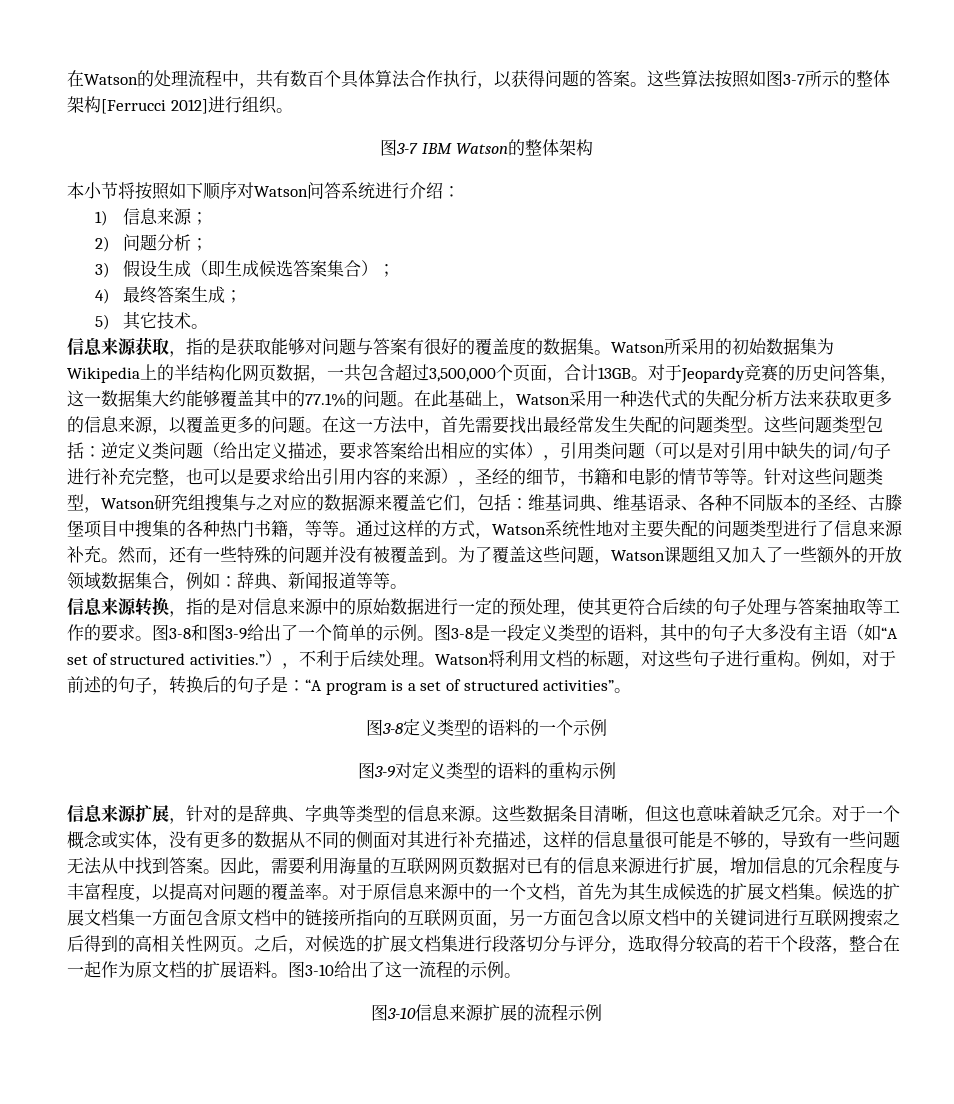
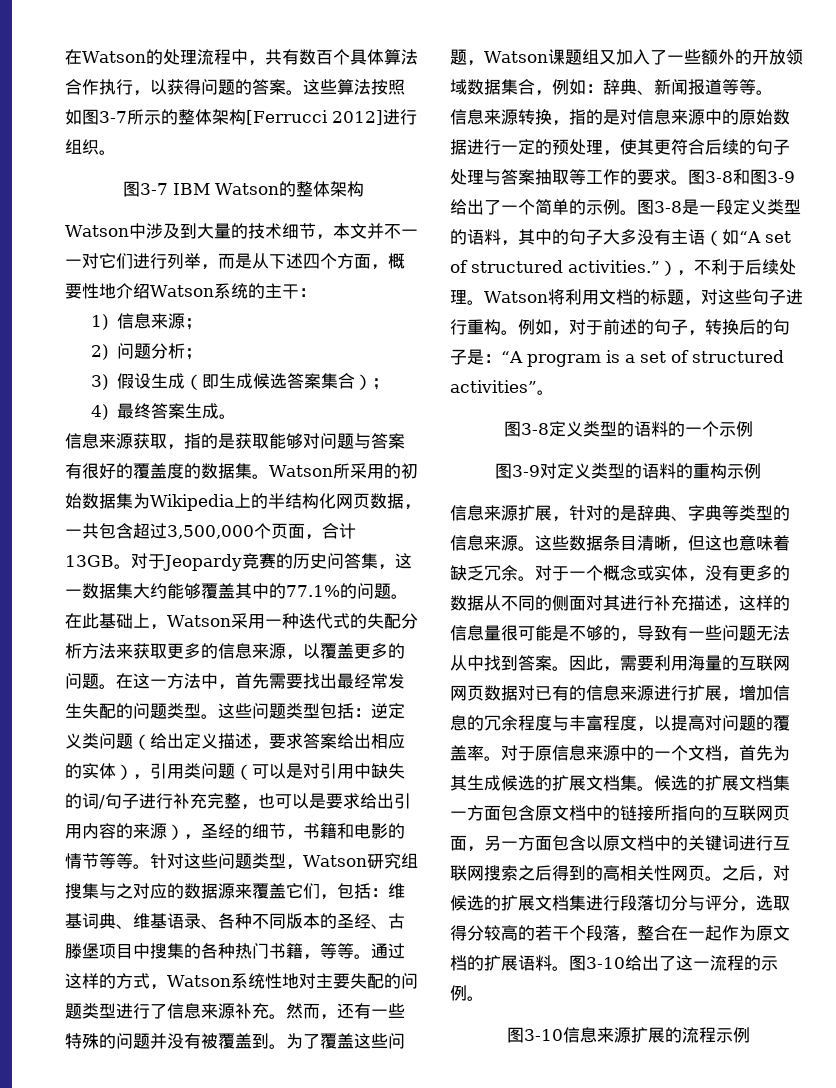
- 本小节将按照如下顺序对Watson问答系统进行介绍：
+ Watson中涉及到大量的技术细节，本文并不一一对它们进行列举，而是从下述四个方面，概要性地介绍Watson系统的主干：
- 4)最终答案生成；
- 5)其它技术。
+ 4)最终答案生成。

